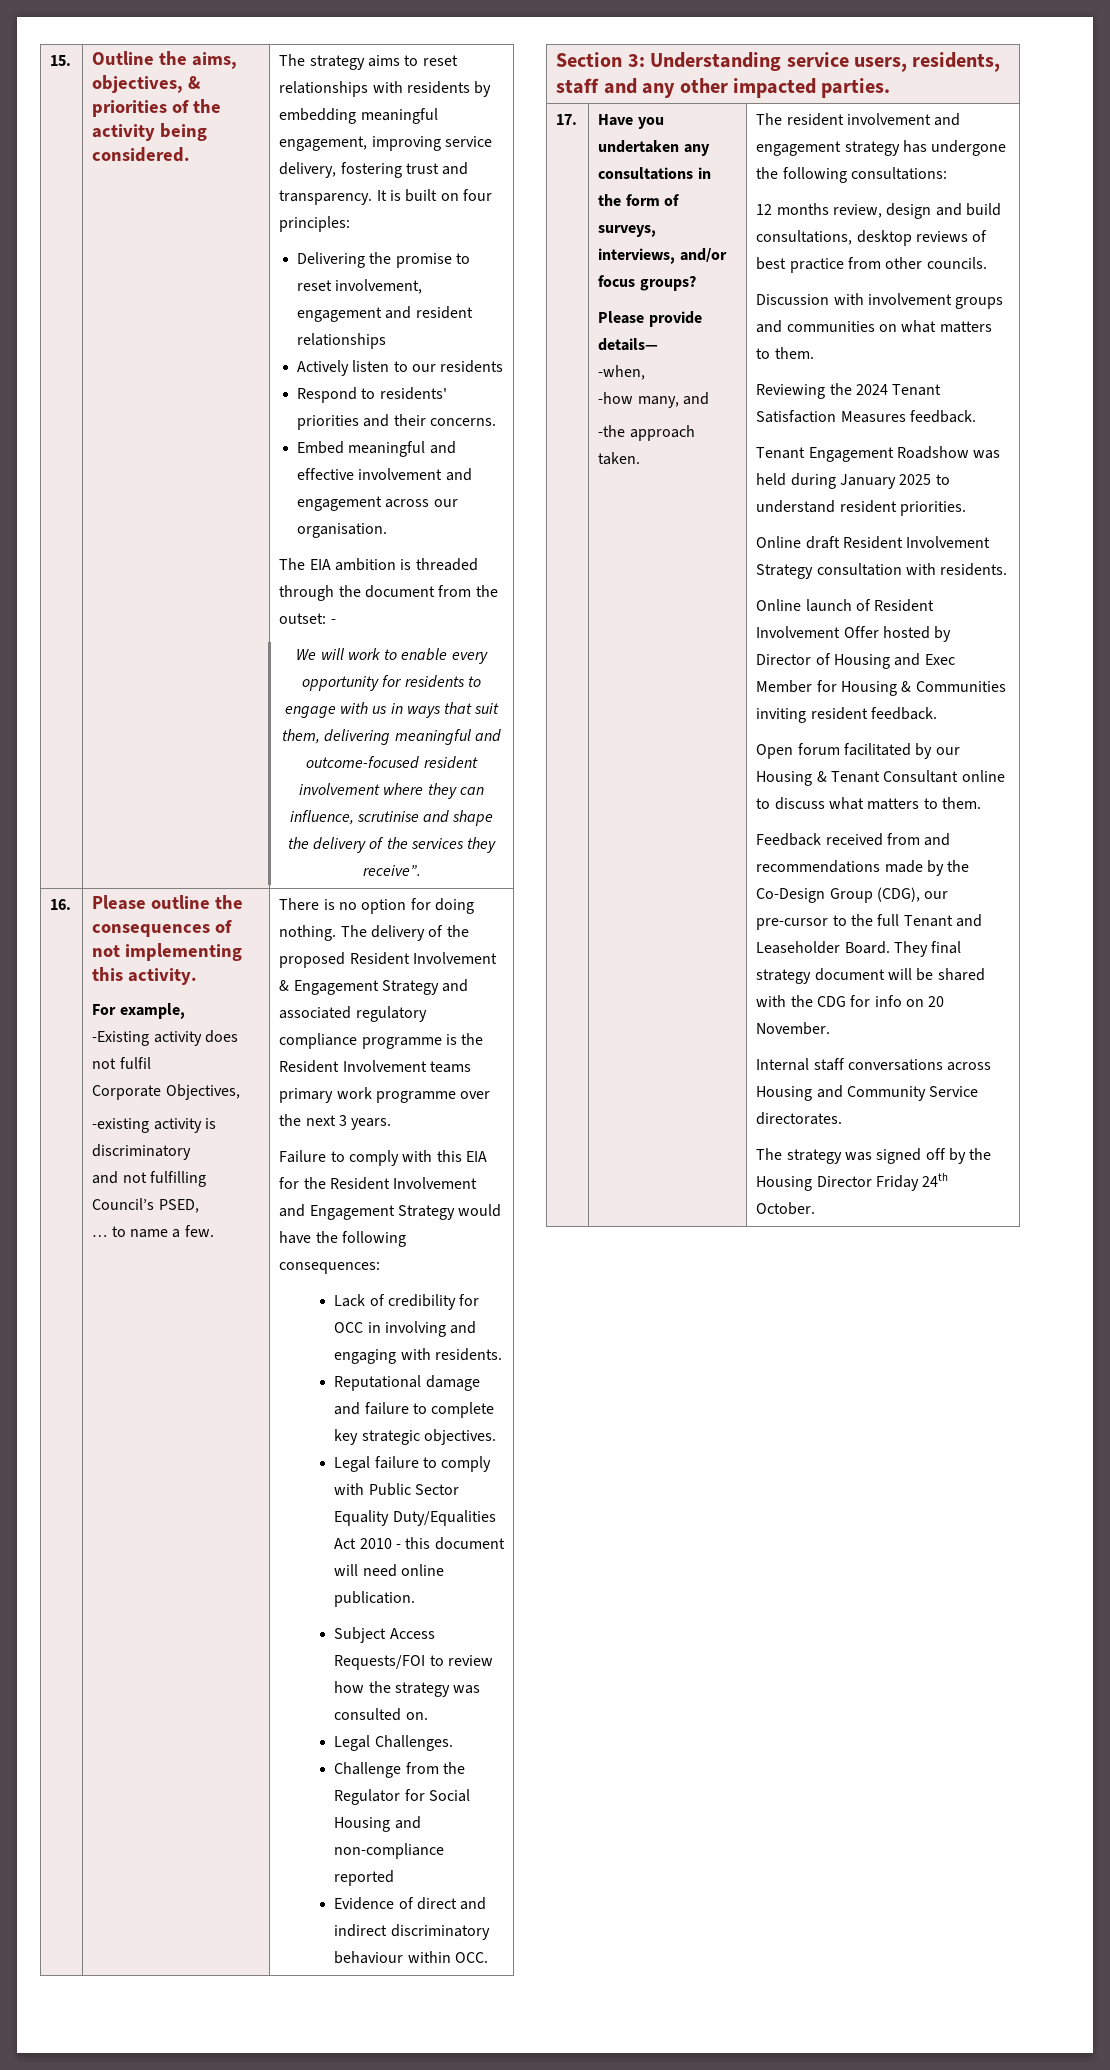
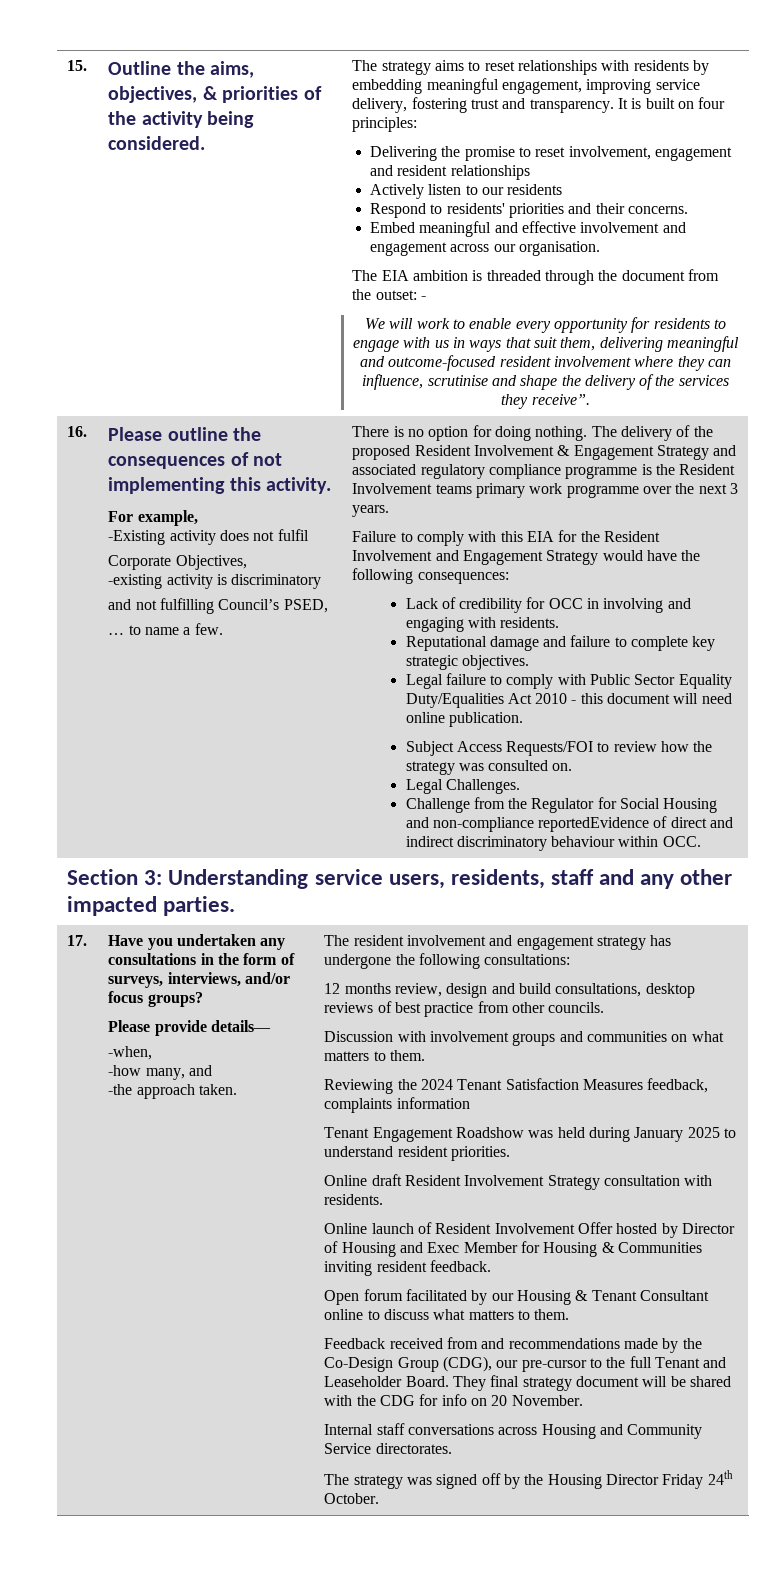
- Challenge from the Regulator for Social Housing and non-compliance reported
- Evidence of direct and indirect discriminatory behaviour within OCC.
+ Challenge from the Regulator for Social Housing and non-compliance reportedEvidence of direct and indirect discriminatory behaviour within OCC.
- Reviewing the 2024 Tenant Satisfaction Measures feedback.
+ Reviewing the 2024 Tenant Satisfaction Measures feedback, complaints information

